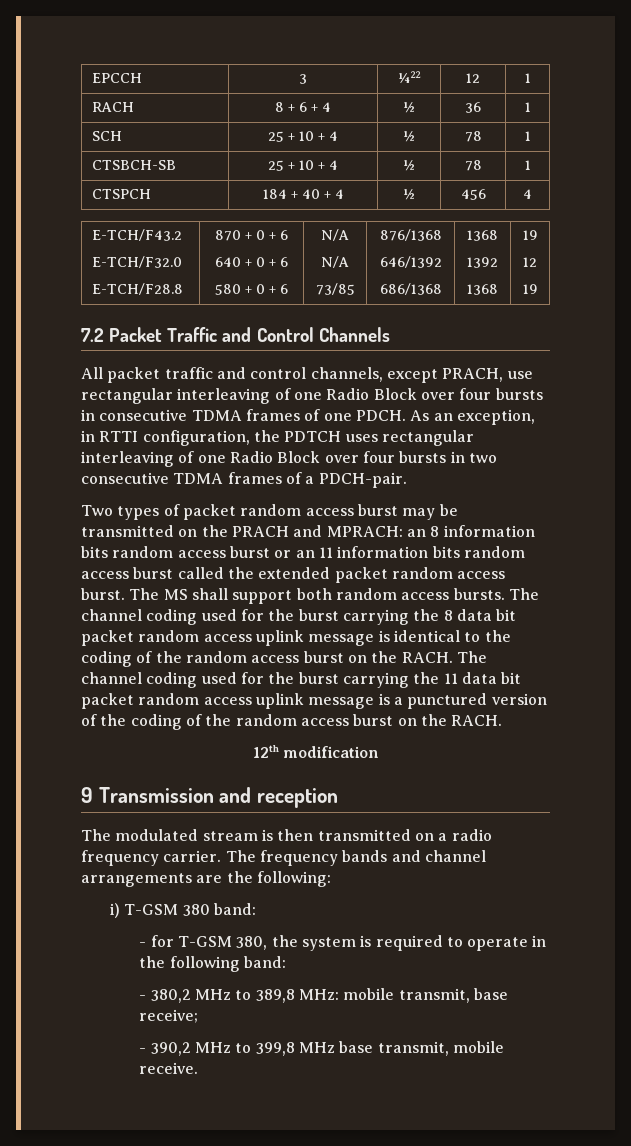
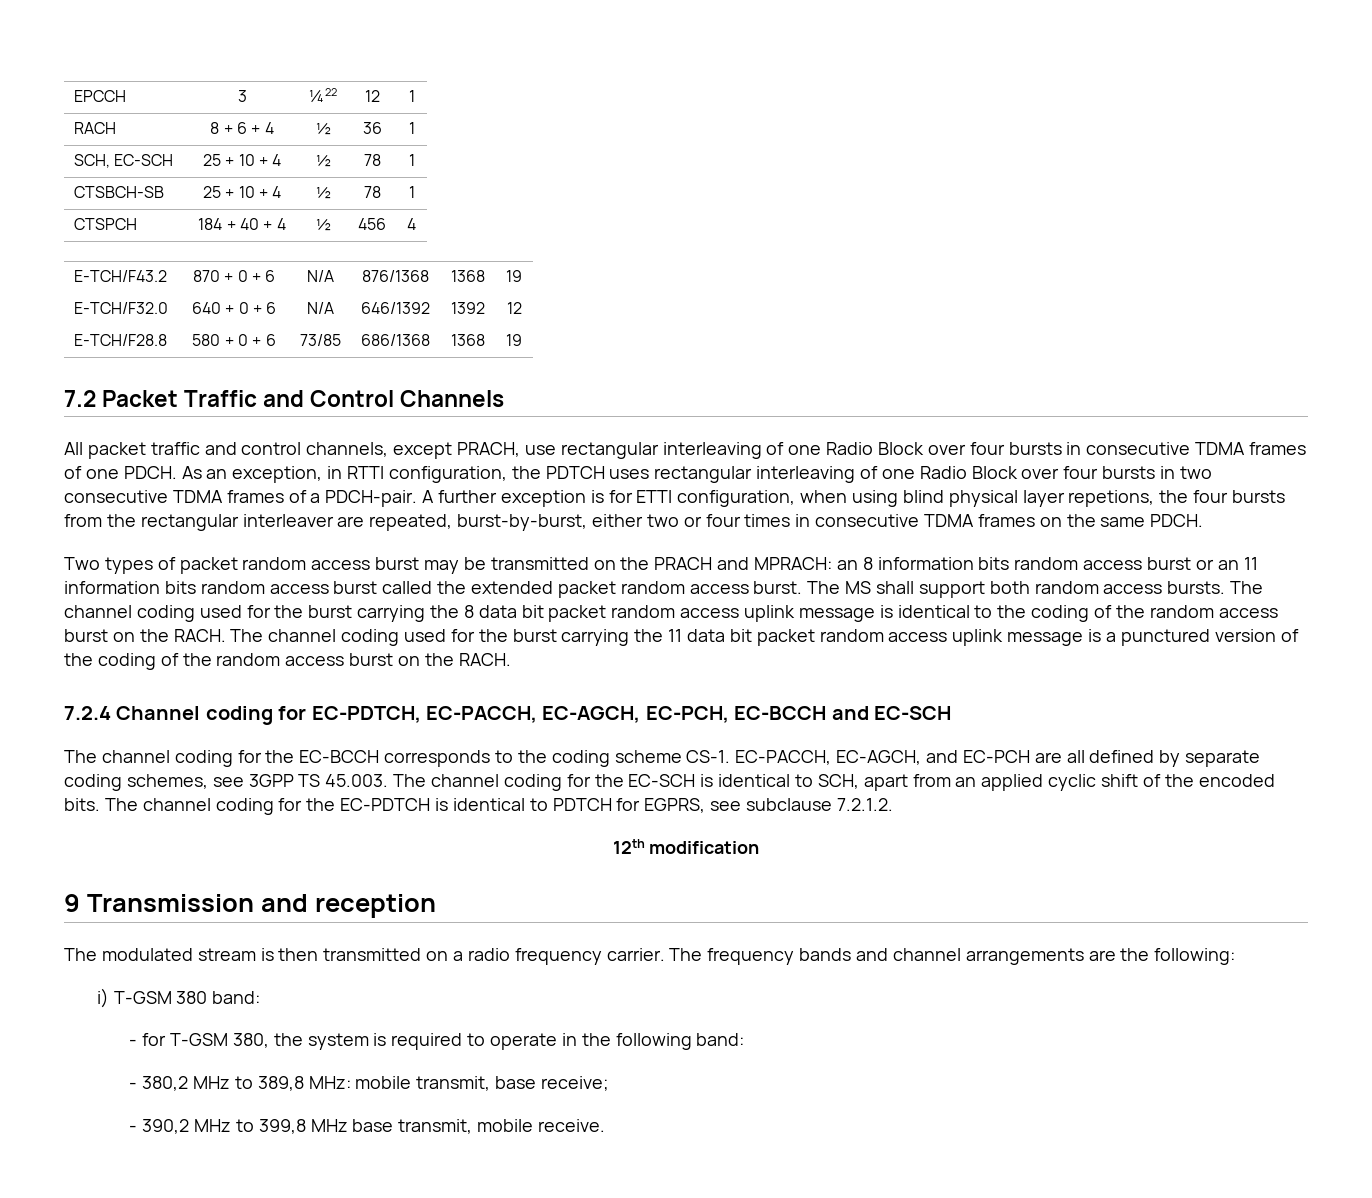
- SCH | 25 + 10 + 4 | ½ | 78 | 1
+ SCH, EC-SCH | 25 + 10 + 4 | ½ | 78 | 1
+ A further exception is for ETTI configuration, when using blind physical layer repetions, the four bursts from the rectangular interleaver are repeated, burst-by-burst, either two or four times in consecutive TDMA frames on the same PDCH.
+ 7.2.4 Channel coding for EC-PDTCH, EC-PACCH, EC-AGCH, EC-PCH, EC-BCCH and EC-SCH
+ The channel coding for the EC-BCCH corresponds to the coding scheme CS-1. EC-PACCH, EC-AGCH, and EC-PCH are all defined by separate coding schemes, see 3GPP TS 45.003. The channel coding for the EC-SCH is identical to SCH, apart from an applied cyclic shift of the encoded bits. The channel coding for the EC-PDTCH is identical to PDTCH for EGPRS, see subclause 7.2.1.2.

